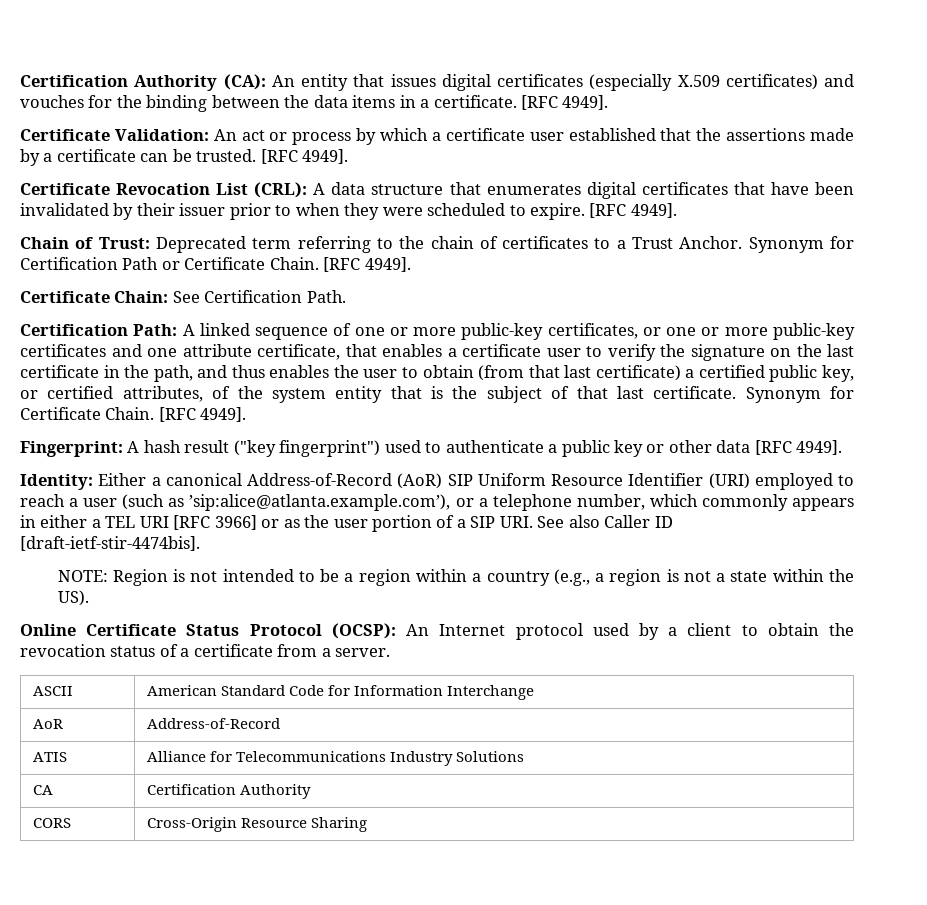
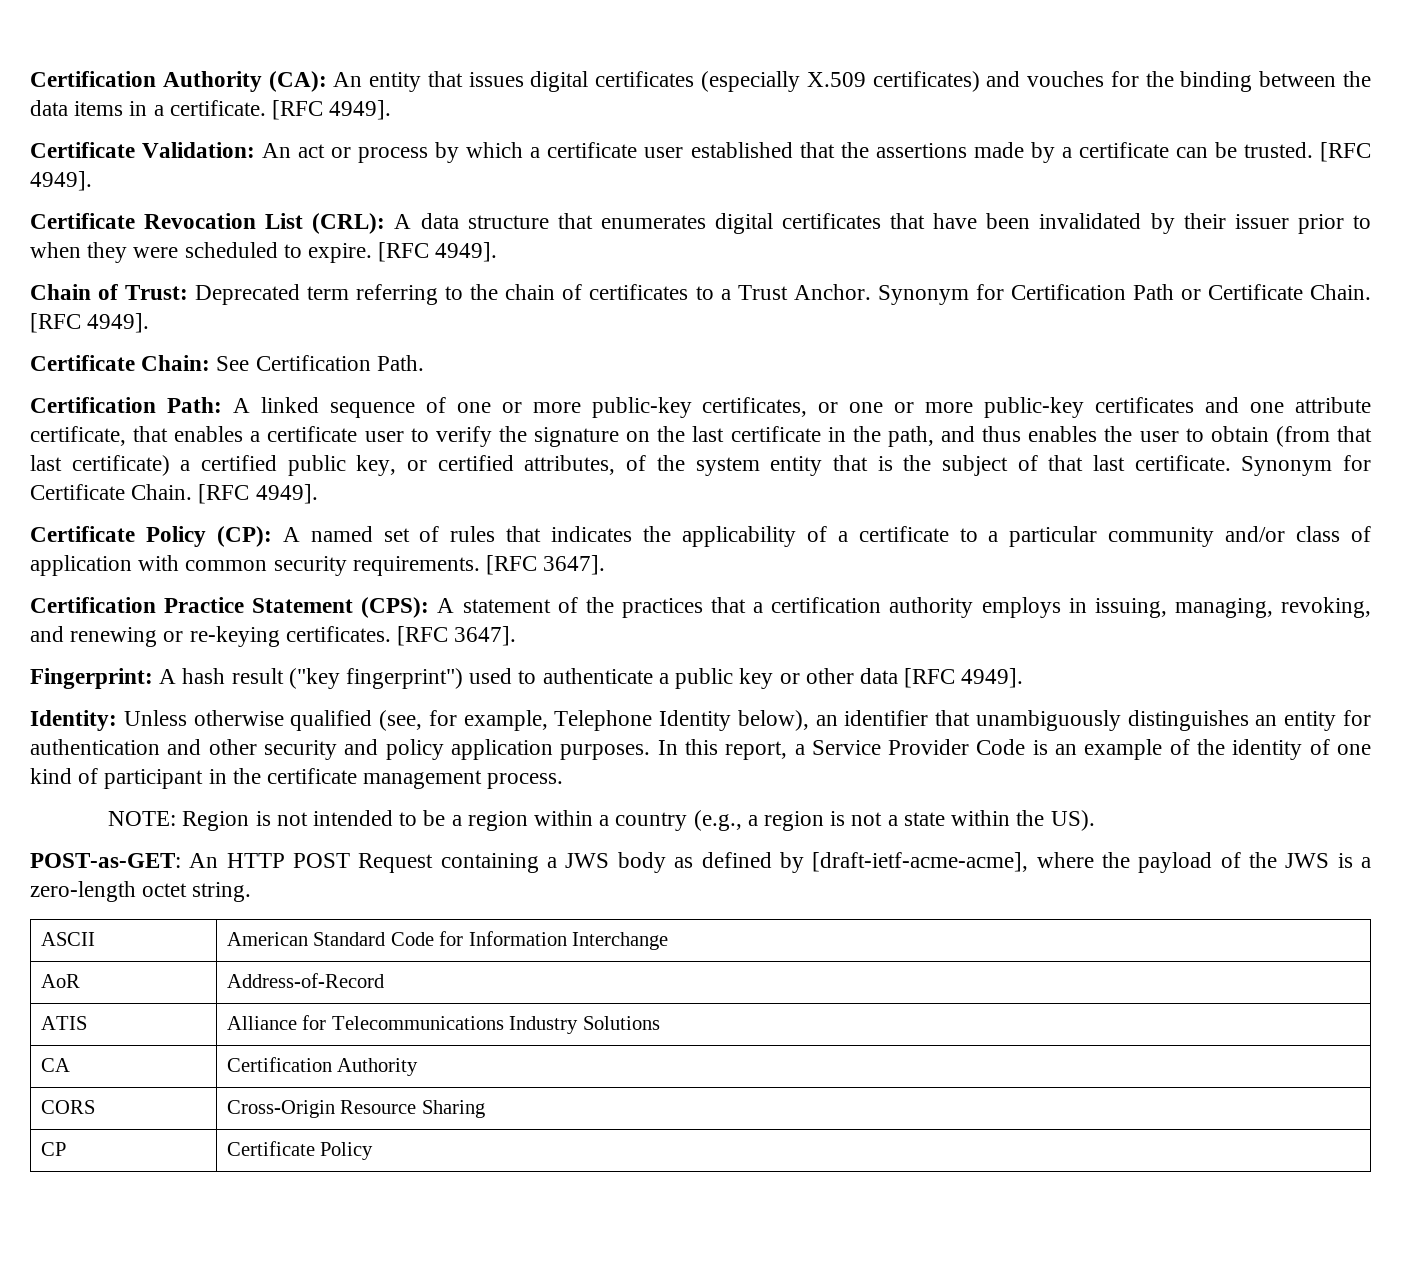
+ Certificate Policy (CP): A named set of rules that indicates the applicability of a certificate to a particular community and/or class of application with common security requirements. [RFC 3647].
+ Certification Practice Statement (CPS): A statement of the practices that a certification authority employs in issuing, managing, revoking, and renewing or re-keying certificates. [RFC 3647].
- Identity: Either a canonical Address-of-Record (AoR) SIP Uniform Resource Identifier (URI) employed to reach a user (such as ’sip:alice@atlanta.example.com’), or a telephone number, which commonly appears in either a TEL URI [RFC 3966] or as the user portion of a SIP URI. See also Caller ID [draft-ietf-stir-4474bis].
+ Identity: Unless otherwise qualified (see, for example, Telephone Identity below), an identifier that unambiguously distinguishes an entity for authentication and other security and policy application purposes. In this report, a Service Provider Code is an example of the identity of one kind of participant in the certificate management process.
- Online Certificate Status Protocol (OCSP): An Internet protocol used by a client to obtain the revocation status of a certificate from a server.
+ POST-as-GET: An HTTP POST Request containing a JWS body as defined by [draft-ietf-acme-acme], where the payload of the JWS is a zero-length octet string.
+ CP | Certificate Policy

